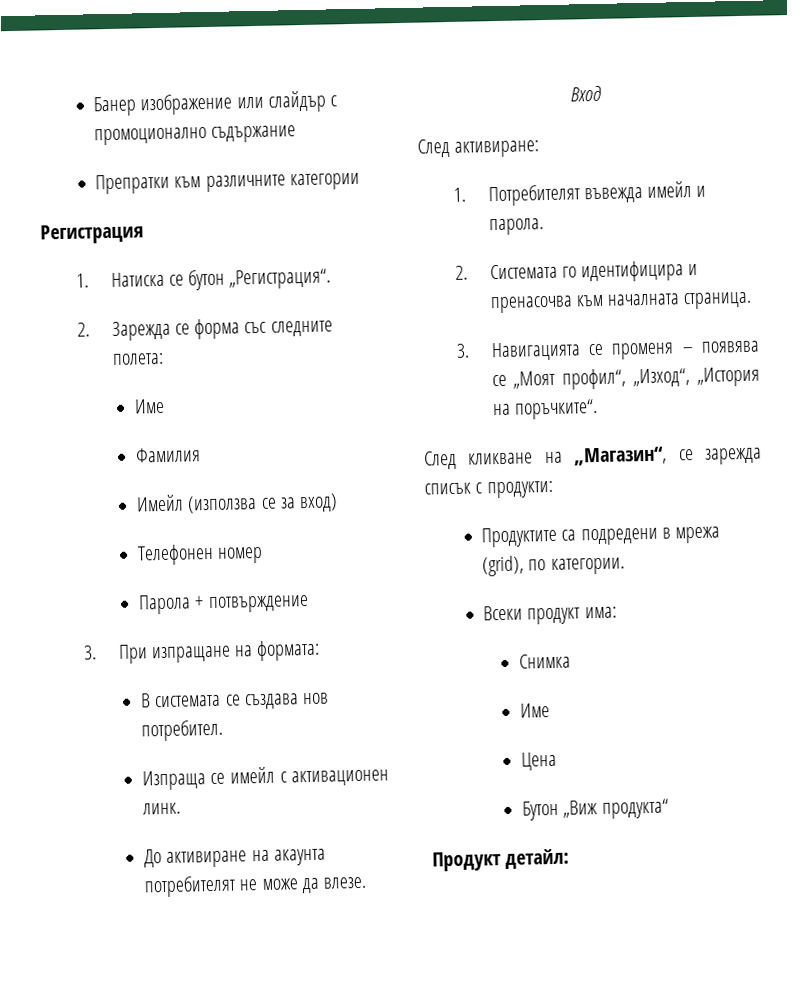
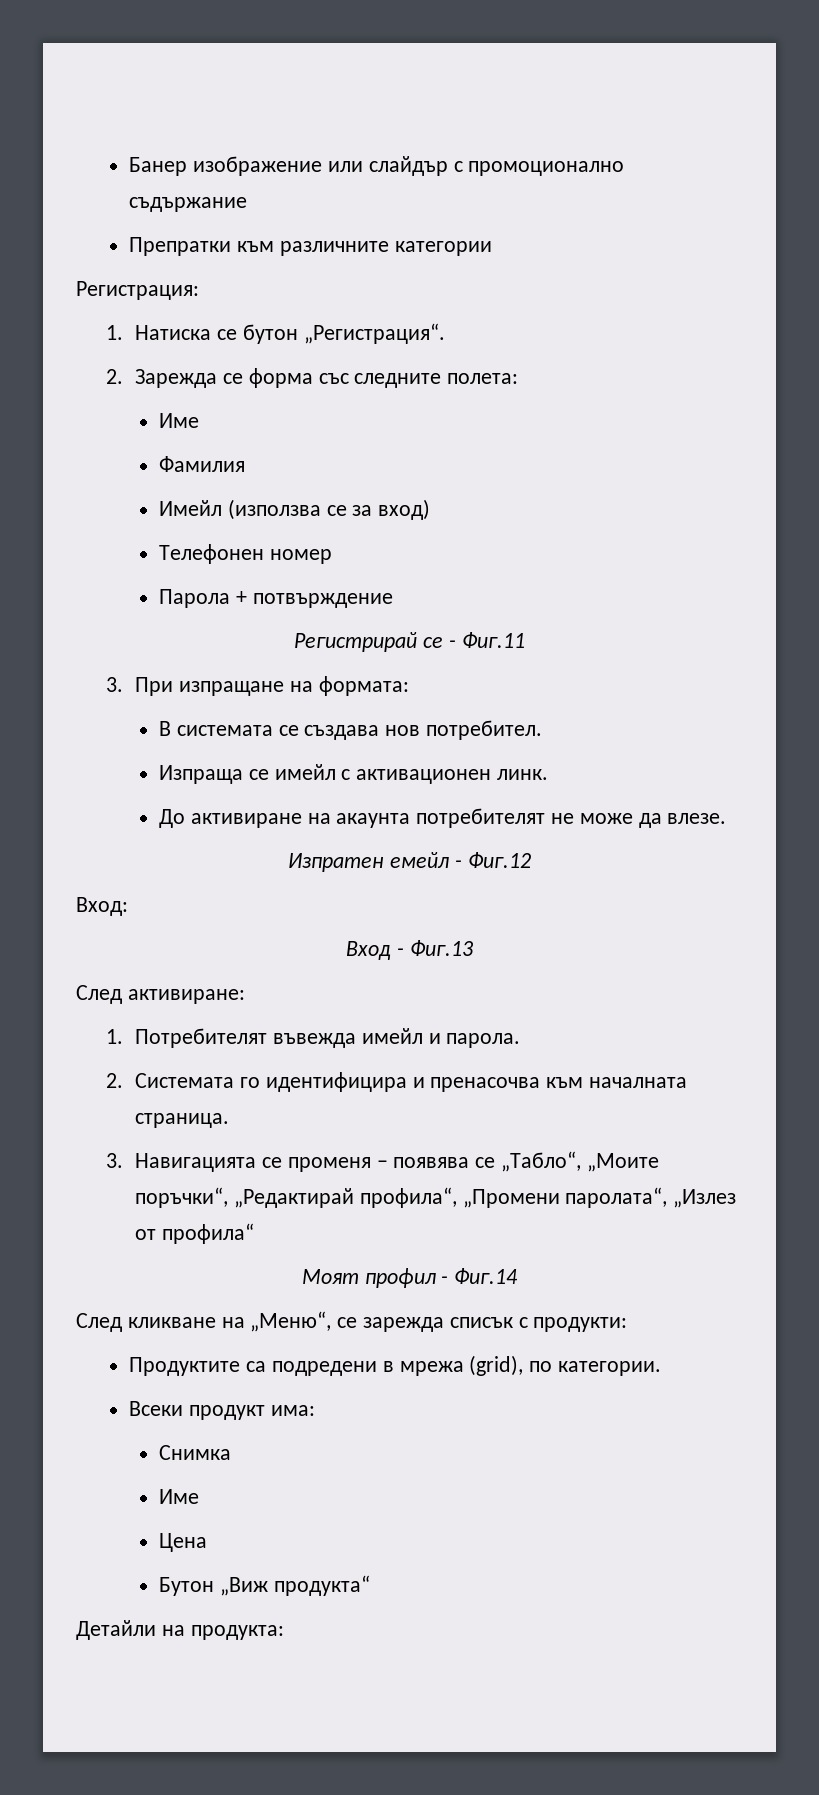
- Регистрация
+ Регистрация:
+ Регистрирай се - Фиг.11
+ Изпратен емейл - Фиг.12
+ Вход:
- Вход
+ Вход - Фиг.13
- 3. Навигацията се променя – появява се „Моят профил“, „Изход“, „История на поръчките“.
+ 3. Навигацията се променя – появява се „Табло“, „Моите поръчки“, „Редактирай профила“, „Промени паролата“, „Излез от профила“
+ Моят профил - Фиг.14
- След кликване на „Магазин“, се зарежда списък с продукти:
+ След кликване на „Меню“, се зарежда списък с продукти:
- Продукт детайл:
+ Детайли на продукта:

